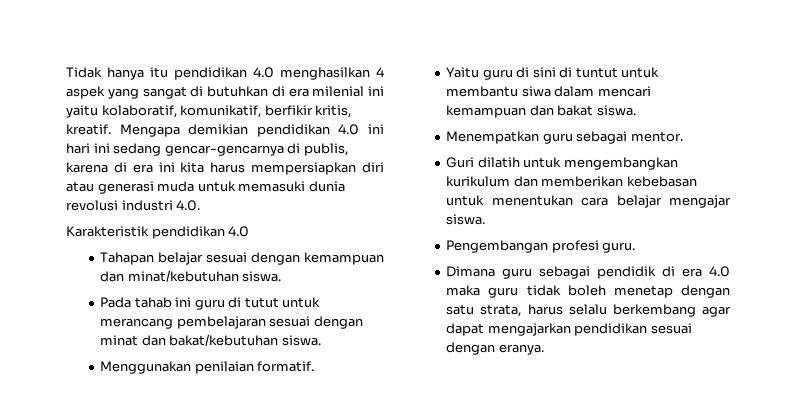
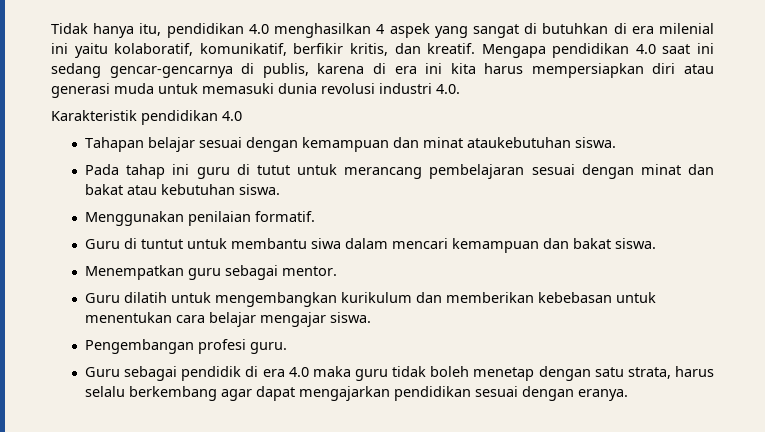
- Tidak hanya itu pendidikan 4.0 menghasilkan 4 aspek yang sangat di butuhkan di era milenial ini yaitu kolaboratif, komunikatif, berfikir kritis, kreatif.
+ Tidak hanya itu, pendidikan 4.0 menghasilkan 4 aspek yang sangat di butuhkan di era milenial ini yaitu kolaboratif, komunikatif, berfikir kritis, dan kreatif.
- Mengapa demikian pendidikan 4.0 ini hari ini sedang gencar-gencarnya di publis, karena di era ini kita harus mempersiapkan diri atau generasi muda untuk memasuki dunia revolusi industri 4.0.
+ Mengapa pendidikan 4.0 saat ini sedang gencar-gencarnya di publis, karena di era ini kita harus mempersiapkan diri atau generasi muda untuk memasuki dunia revolusi industri 4.0.
- Tahapan belajar sesuai dengan kemampuan dan minat/kebutuhan siswa.
+ Tahapan belajar sesuai dengan kemampuan dan minat ataukebutuhan siswa.
- Pada tahab ini guru di tutut untuk merancang pembelajaran sesuai dengan minat dan bakat/kebutuhan siswa.
+ Pada tahap ini guru di tutut untuk merancang pembelajaran sesuai dengan minat dan bakat atau kebutuhan siswa.
- Yaitu guru di sini di tuntut untuk membantu siwa dalam mencari kemampuan dan bakat siswa.
+ Guru di tuntut untuk membantu siwa dalam mencari kemampuan dan bakat siswa.
- Guri dilatih untuk mengembangkan kurikulum dan memberikan kebebasan untuk menentukan cara belajar mengajar siswa.
+ Guru dilatih untuk mengembangkan kurikulum dan memberikan kebebasan untuk menentukan cara belajar mengajar siswa.
- Dimana guru sebagai pendidik di era 4.0 maka guru tidak boleh menetap dengan satu strata, harus selalu berkembang agar dapat mengajarkan pendidikan sesuai dengan eranya.
+ Guru sebagai pendidik di era 4.0 maka guru tidak boleh menetap dengan satu strata, harus selalu berkembang agar dapat mengajarkan pendidikan sesuai dengan eranya.

